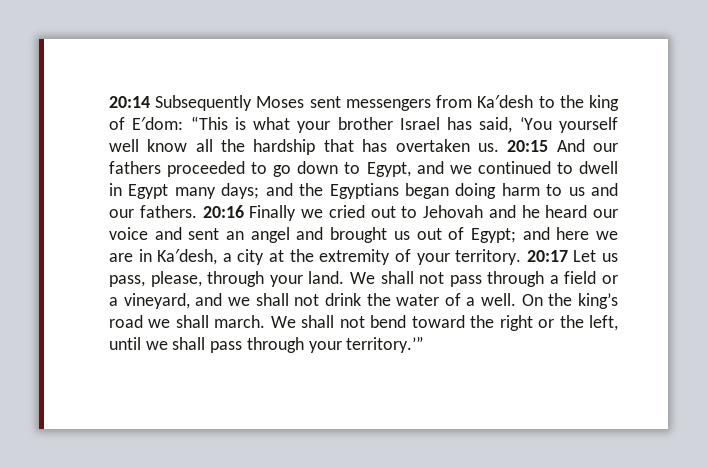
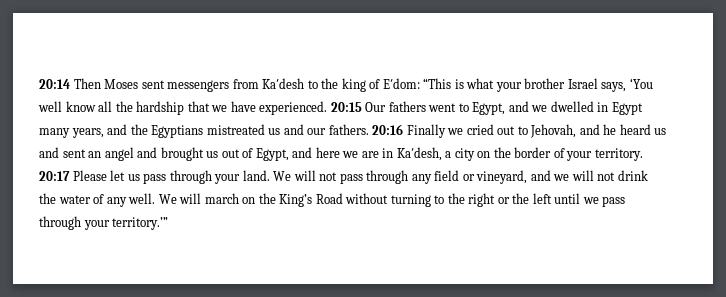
- 20:14 Subsequently Moses sent messengers from Ka′desh to the king of E′dom: “This is what your brother Israel has said, ‘You yourself well know all the hardship that has overtaken us. 20:15 And our fathers proceeded to go down to Egypt, and we continued to dwell in Egypt many days; and the Egyptians began doing harm to us and our fathers.
+ 20:14 Then Moses sent messengers from Ka′desh to the king of E′dom: “This is what your brother Israel says, ‘You well know all the hardship that we have experienced. 20:15 Our fathers went to Egypt, and we dwelled in Egypt many years, and the Egyptians mistreated us and our fathers.
- 20:16 Finally we cried out to Jehovah and he heard our voice and sent an angel and brought us out of Egypt; and here we are in Ka′desh, a city at the extremity of your territory.
+ 20:16 Finally we cried out to Jehovah, and he heard us and sent an angel and brought us out of Egypt, and here we are in Ka′desh, a city on the border of your territory.
- 20:17 Let us pass, please, through your land.
+ 20:17 Please let us pass through your land.
- We shall not pass through a field or a vineyard, and we shall not drink the water of a well. On the king’s road we shall march. We shall not bend toward the right or the left, until we shall pass through your territory.’”
+ We will not pass through any field or vineyard, and we will not drink the water of any well. We will march on the King’s Road without turning to the right or the left until we pass through your territory.’”

